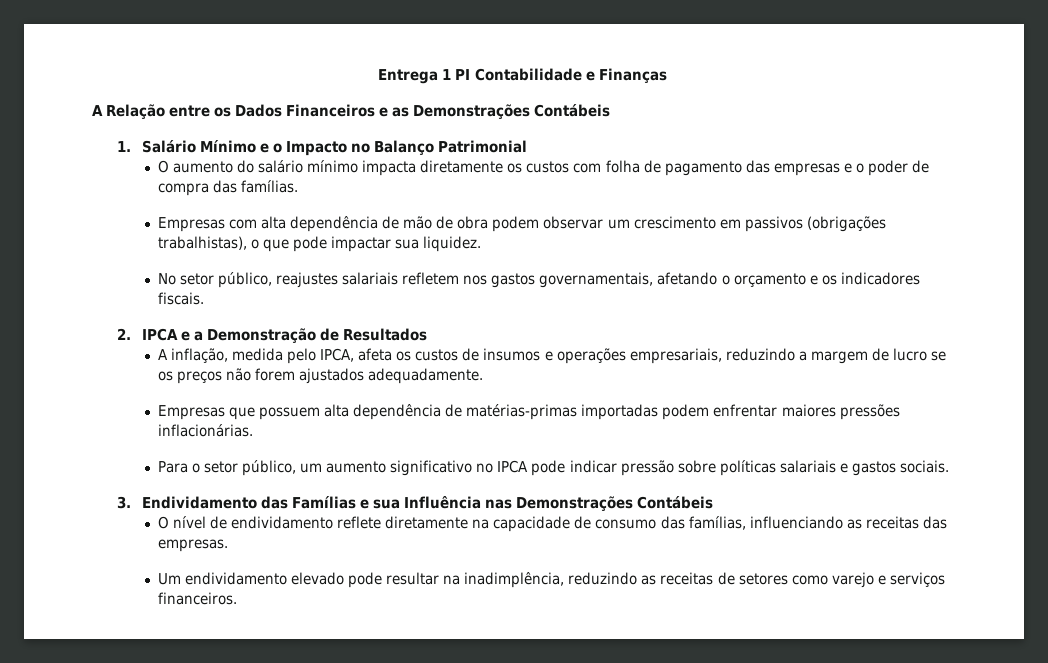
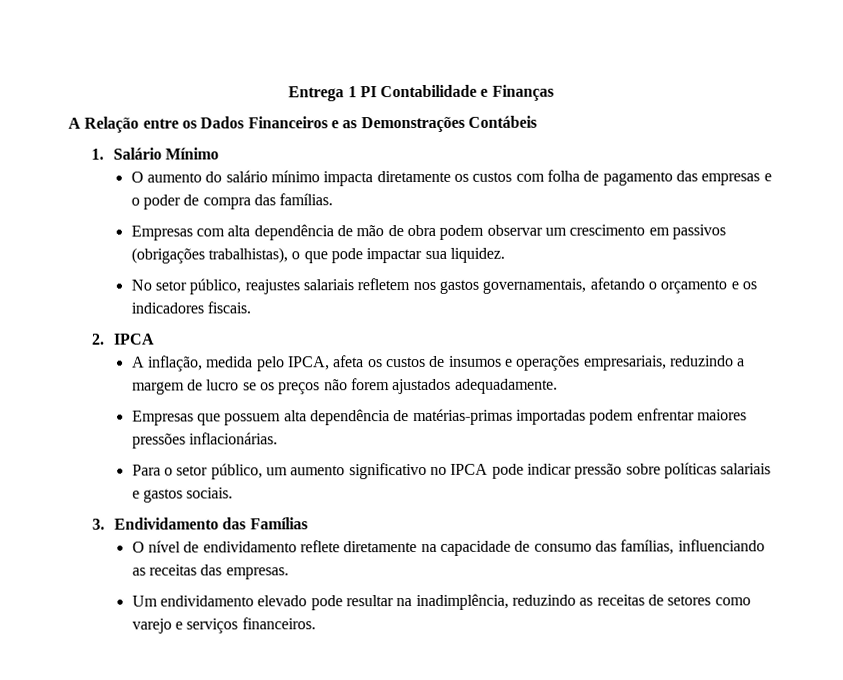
- 1. Salário Mínimo e o Impacto no Balanço Patrimonial
+ 1. Salário Mínimo
- 2. IPCA e a Demonstração de Resultados
+ 2. IPCA
- 3. Endividamento das Famílias e sua Influência nas Demonstrações Contábeis
+ 3. Endividamento das Famílias

